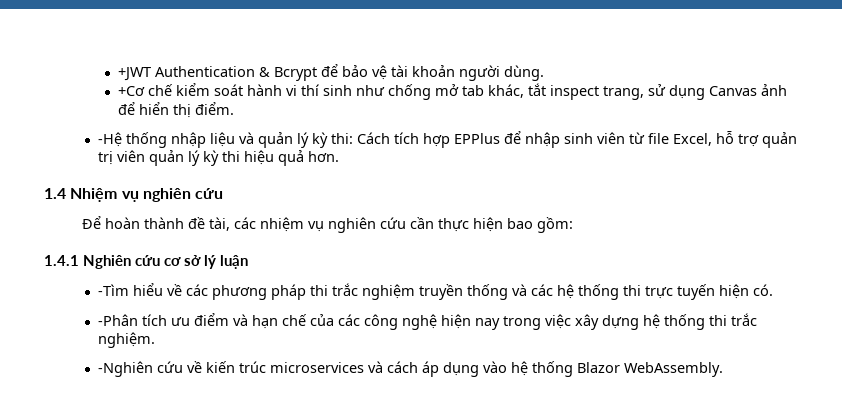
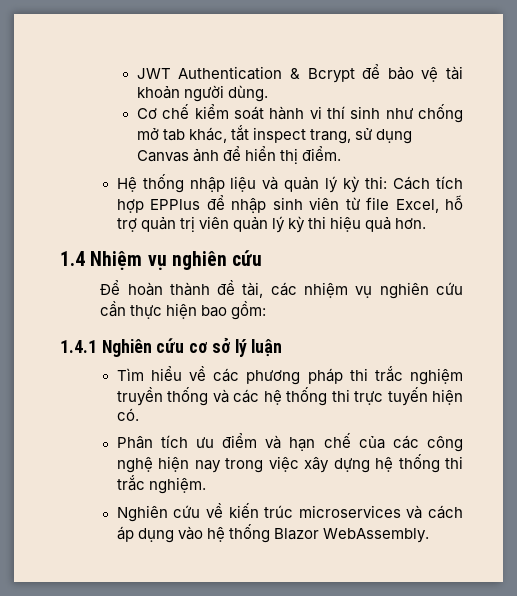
- +JWT Authentication & Bcrypt để bảo vệ tài khoản người dùng.
+ JWT Authentication & Bcrypt để bảo vệ tài khoản người dùng.
- +Cơ chế kiểm soát hành vi thí sinh như chống mở tab khác, tắt inspect trang, sử dụng Canvas ảnh để hiển thị điểm.
+ Cơ chế kiểm soát hành vi thí sinh như chống mở tab khác, tắt inspect trang, sử dụng Canvas ảnh để hiển thị điểm.
- -Hệ thống nhập liệu và quản lý kỳ thi: Cách tích hợp EPPlus để nhập sinh viên từ file Excel, hỗ trợ quản trị viên quản lý kỳ thi hiệu quả hơn.
+ Hệ thống nhập liệu và quản lý kỳ thi: Cách tích hợp EPPlus để nhập sinh viên từ file Excel, hỗ trợ quản trị viên quản lý kỳ thi hiệu quả hơn.
- -Tìm hiểu về các phương pháp thi trắc nghiệm truyền thống và các hệ thống thi trực tuyến hiện có.
+ Tìm hiểu về các phương pháp thi trắc nghiệm truyền thống và các hệ thống thi trực tuyến hiện có.
- -Phân tích ưu điểm và hạn chế của các công nghệ hiện nay trong việc xây dựng hệ thống thi trắc nghiệm.
+ Phân tích ưu điểm và hạn chế của các công nghệ hiện nay trong việc xây dựng hệ thống thi trắc nghiệm.
- -Nghiên cứu về kiến trúc microservices và cách áp dụng vào hệ thống Blazor WebAssembly.
+ Nghiên cứu về kiến trúc microservices và cách áp dụng vào hệ thống Blazor WebAssembly.

